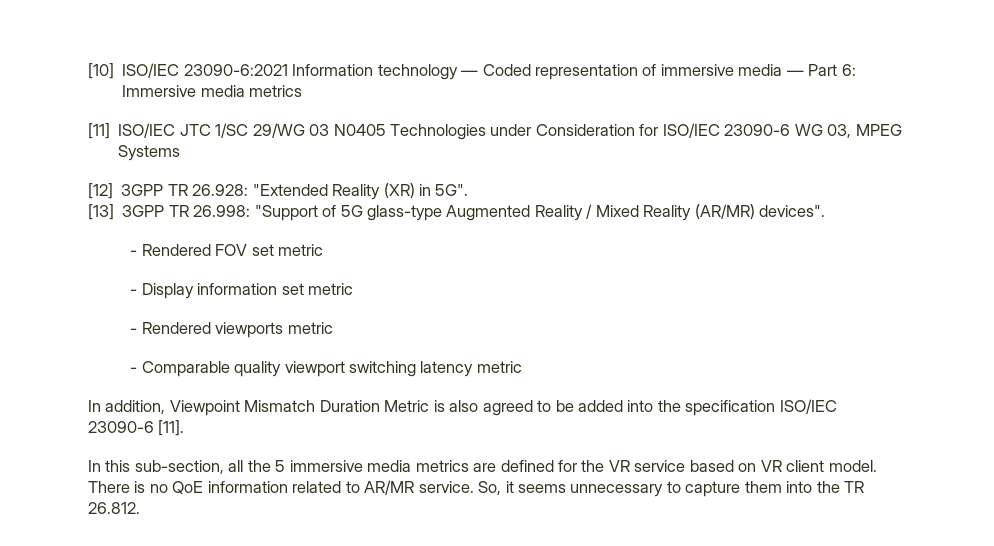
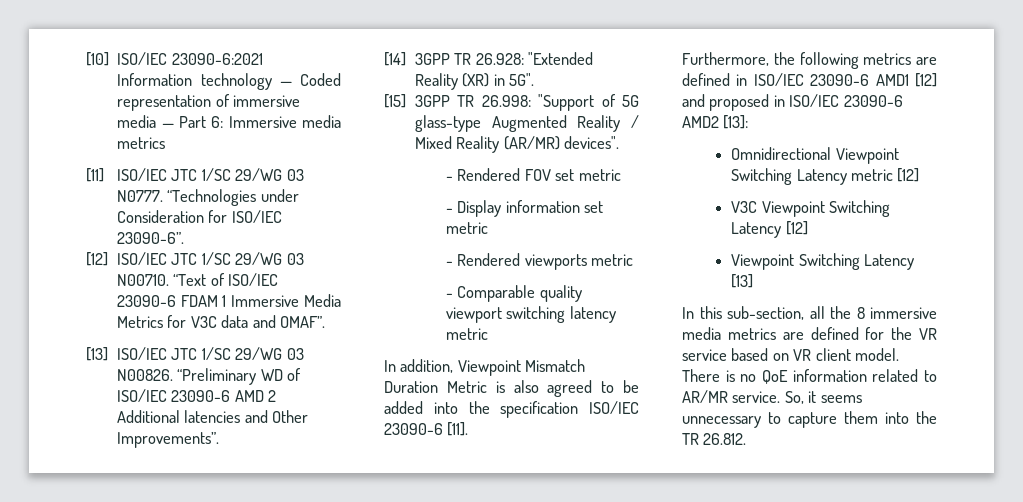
- [11] ISO/IEC JTC 1/SC 29/WG 03 N0405 Technologies under Consideration for ISO/IEC 23090-6 WG 03, MPEG Systems
- [12] 3GPP TR 26.928: "Extended Reality (XR) in 5G".
+ [11] ISO/IEC JTC 1/SC 29/WG 03 N0777. “Technologies under Consideration for ISO/IEC 23090-6”.
+ [12] ISO/IEC JTC 1/SC 29/WG 03 N00710. “Text of ISO/IEC 23090-6 FDAM 1 Immersive Media Metrics for V3C data and OMAF”.
+ [13] ISO/IEC JTC 1/SC 29/WG 03 N00826. “Preliminary WD of ISO/IEC 23090-6 AMD 2 Additional latencies and Other Improvements”.
+ [14] 3GPP TR 26.928: "Extended Reality (XR) in 5G".
- [13] 3GPP TR 26.998: "Support of 5G glass-type Augmented Reality / Mixed Reality (AR/MR) devices".
+ [15] 3GPP TR 26.998: "Support of 5G glass-type Augmented Reality / Mixed Reality (AR/MR) devices".
+ Furthermore, the following metrics are defined in ISO/IEC 23090-6 AMD1 [12] and proposed in ISO/IEC 23090-6 AMD2 [13]:
+ Omnidirectional Viewpoint Switching Latency metric [12]
+ V3C Viewpoint Switching Latency [12]
+ Viewpoint Switching Latency [13]
- In this sub-section, all the 5 immersive media metrics are defined for the VR service based on VR client model.
+ In this sub-section, all the 8 immersive media metrics are defined for the VR service based on VR client model.

